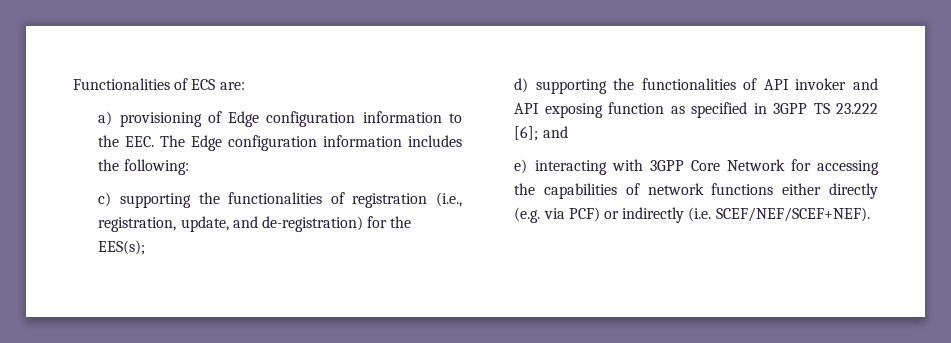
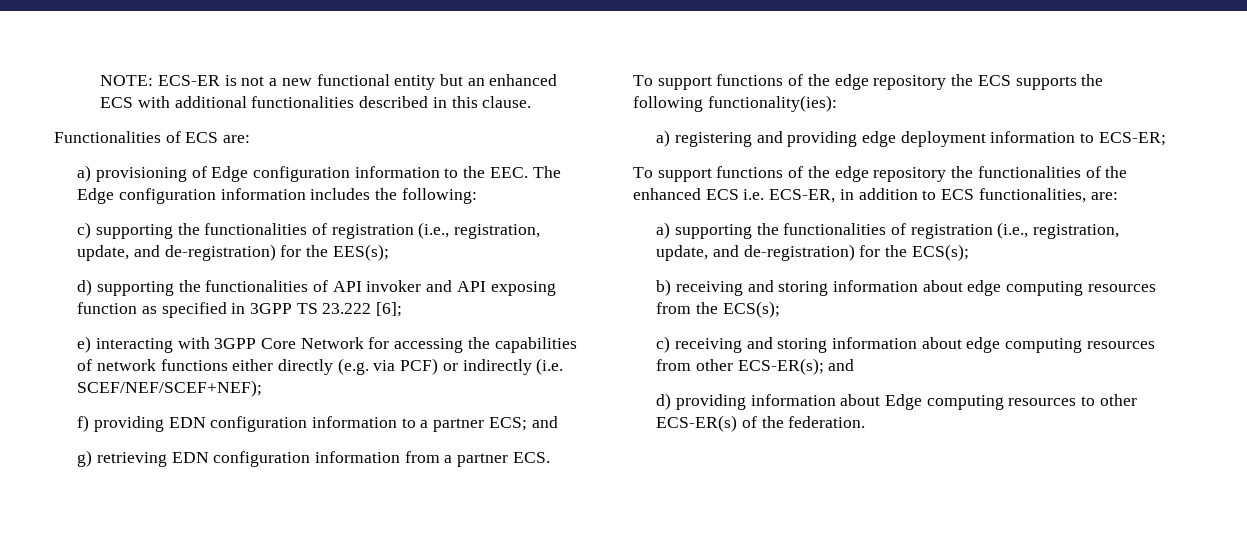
+ NOTE: ECS-ER is not a new functional entity but an enhanced ECS with additional functionalities described in this clause.
- d) supporting the functionalities of API invoker and API exposing function as specified in 3GPP TS 23.222 [6]; and
+ d) supporting the functionalities of API invoker and API exposing function as specified in 3GPP TS 23.222 [6];
- e) interacting with 3GPP Core Network for accessing the capabilities of network functions either directly (e.g. via PCF) or indirectly (i.e. SCEF/NEF/SCEF+NEF).
+ e) interacting with 3GPP Core Network for accessing the capabilities of network functions either directly (e.g. via PCF) or indirectly (i.e. SCEF/NEF/SCEF+NEF);
+ f) providing EDN configuration information to a partner ECS; and
+ g) retrieving EDN configuration information from a partner ECS.
+ To support functions of the edge repository the ECS supports the following functionality(ies):
+ a) registering and providing edge deployment information to ECS-ER;
+ To support functions of the edge repository the functionalities of the enhanced ECS i.e. ECS-ER, in addition to ECS functionalities, are:
+ a) supporting the functionalities of registration (i.e., registration, update, and de-registration) for the ECS(s);
+ b) receiving and storing information about edge computing resources from the ECS(s);
+ c) receiving and storing information about edge computing resources from other ECS-ER(s); and
+ d) providing information about Edge computing resources to other ECS-ER(s) of the federation.

